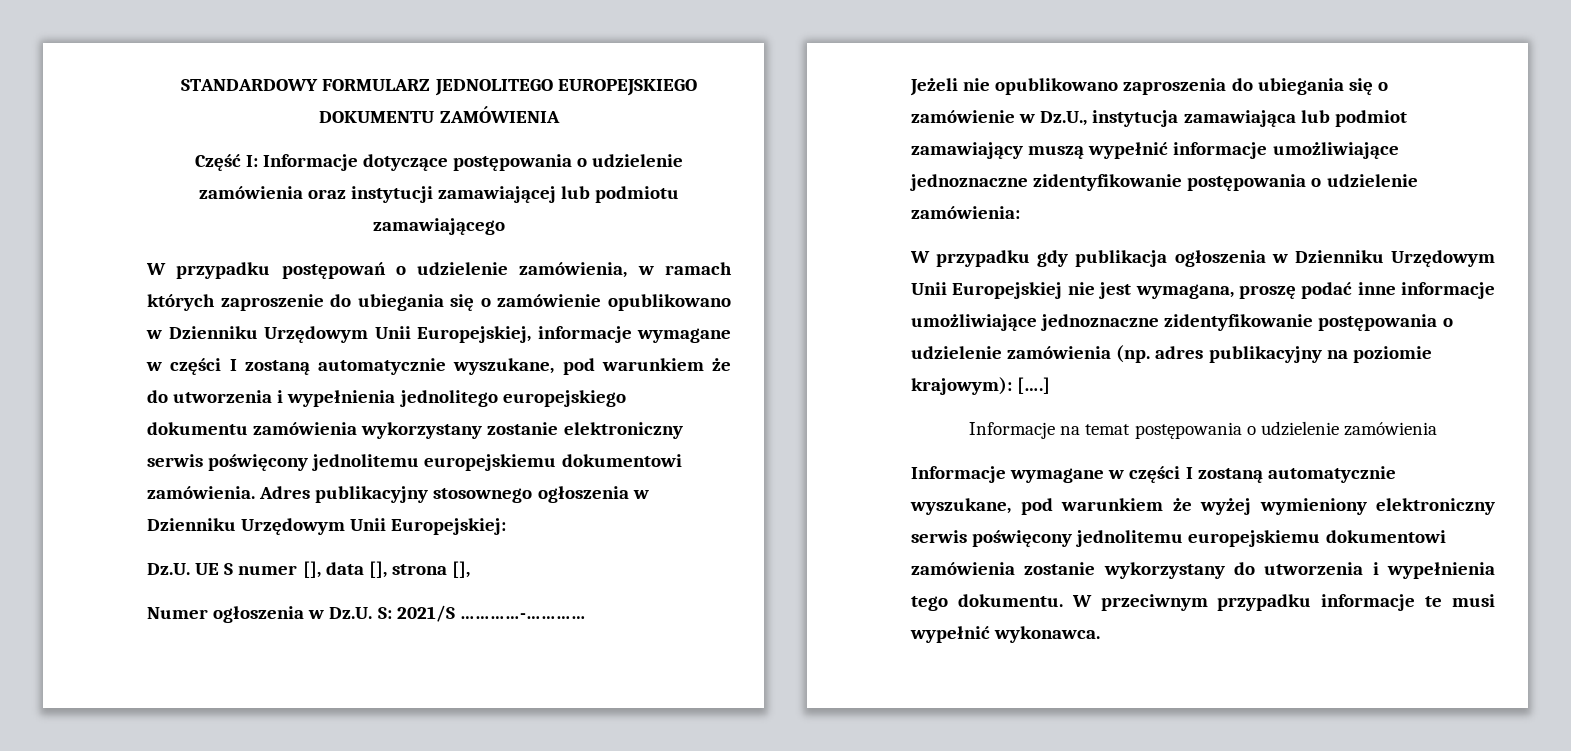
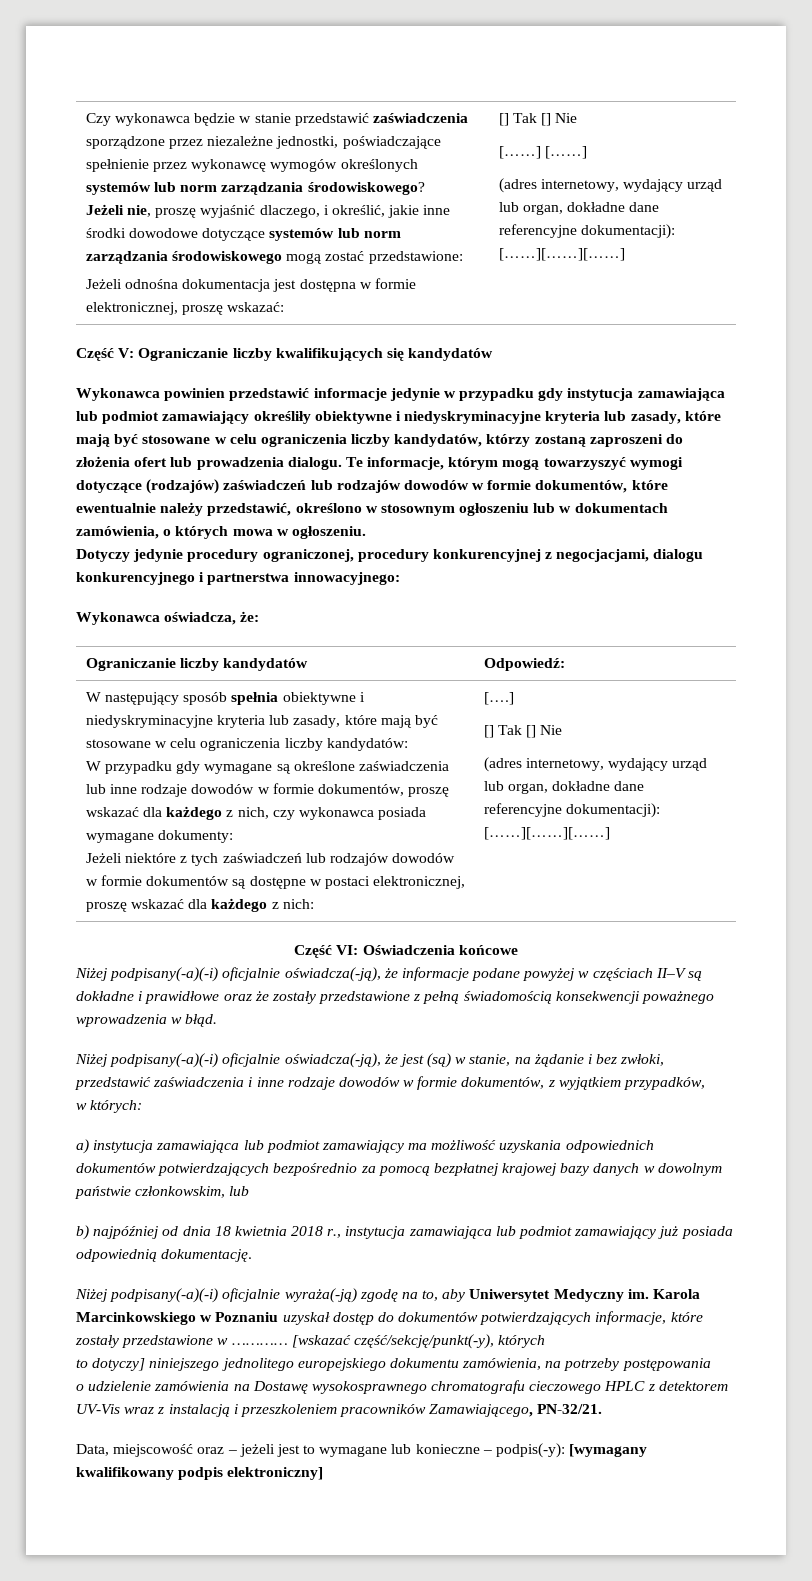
- STANDARDOWY FORMULARZ JEDNOLITEGO EUROPEJSKIEGO DOKUMENTU ZAMÓWIENIA
- Część I: Informacje dotyczące postępowania o udzielenie zamówienia oraz instytucji zamawiającej lub podmiotu zamawiającego
- W przypadku postępowań o udzielenie zamówienia, w ramach których zaproszenie do ubiegania się o zamówienie opublikowano w Dzienniku Urzędowym Unii Europejskiej, informacje wymagane w części I zostaną automatycznie wyszukane, pod warunkiem że do utworzenia i wypełnienia jednolitego europejskiego dokumentu zamówienia wykorzystany zostanie elektroniczny serwis poświęcony jednolitemu europejskiemu dokumentowi zamówienia. Adres publikacyjny stosownego ogłoszenia w Dzienniku Urzędowym Unii Europejskiej:
- Dz.U. UE S numer [], data [], strona [],
- Numer ogłoszenia w Dz.U. S: 2021/S …………-…………
- Jeżeli nie opublikowano zaproszenia do ubiegania się o zamówienie w Dz.U., instytucja zamawiająca lub podmiot zamawiający muszą wypełnić informacje umożliwiające jednoznaczne zidentyfikowanie postępowania o udzielenie zamówienia:
- W przypadku gdy publikacja ogłoszenia w Dzienniku Urzędowym Unii Europejskiej nie jest wymagana, proszę podać inne informacje umożliwiające jednoznaczne zidentyfikowanie postępowania o udzielenie zamówienia (np. adres publikacyjny na poziomie krajowym): [….]
- Informacje na temat postępowania o udzielenie zamówienia
- Informacje wymagane w części I zostaną automatycznie wyszukane, pod warunkiem że wyżej wymieniony elektroniczny serwis poświęcony jednolitemu europejskiemu dokumentowi zamówienia zostanie wykorzystany do utworzenia i wypełnienia tego dokumentu. W przeciwnym przypadku informacje te musi wypełnić wykonawca.
+ Czy wykonawca będzie w stanie przedstawić zaświadczenia sporządzone przez niezależne jednostki, poświadczające spełnienie przez wykonawcę wymogów określonych systemów lub norm zarządzania środowiskowego?
+ Jeżeli nie, proszę wyjaśnić dlaczego, i określić, jakie inne środki dowodowe dotyczące systemów lub norm zarządzania środowiskowego mogą zostać przedstawione:
+ Jeżeli odnośna dokumentacja jest dostępna w formie elektronicznej, proszę wskazać: | [] Tak [] Nie
+ [……] [……]
+ (adres internetowy, wydający urząd lub organ, dokładne dane referencyjne dokumentacji): [……][……][……]
+ Część V: Ograniczanie liczby kwalifikujących się kandydatów
+ Wykonawca powinien przedstawić informacje jedynie w przypadku gdy instytucja zamawiająca lub podmiot zamawiający określiły obiektywne i niedyskryminacyjne kryteria lub zasady, które mają być stosowane w celu ograniczenia liczby kandydatów, którzy zostaną zaproszeni do złożenia ofert lub prowadzenia dialogu. Te informacje, którym mogą towarzyszyć wymogi dotyczące (rodzajów) zaświadczeń lub rodzajów dowodów w formie dokumentów, które ewentualnie należy przedstawić, określono w stosownym ogłoszeniu lub w dokumentach zamówienia, o których mowa w ogłoszeniu.
+ Dotyczy jedynie procedury ograniczonej, procedury konkurencyjnej z negocjacjami, dialogu konkurencyjnego i partnerstwa innowacyjnego:
+ Wykonawca oświadcza, że:
+ Ograniczanie liczby kandydatów | Odpowiedź:
+ W następujący sposób spełnia obiektywne i niedyskryminacyjne kryteria lub zasady, które mają być stosowane w celu ograniczenia liczby kandydatów:
+ W przypadku gdy wymagane są określone zaświadczenia lub inne rodzaje dowodów w formie dokumentów, proszę wskazać dla każdego z nich, czy wykonawca posiada wymagane dokumenty:
+ Jeżeli niektóre z tych zaświadczeń lub rodzajów dowodów w formie dokumentów są dostępne w postaci elektronicznej, proszę wskazać dla każdego z nich: | [….]
+ [] Tak [] Nie
+ (adres internetowy, wydający urząd lub organ, dokładne dane referencyjne dokumentacji): [……][……][……]
+ Część VI: Oświadczenia końcowe
+ Niżej podpisany(-a)(-i) oficjalnie oświadcza(-ją), że informacje podane powyżej w częściach II–V są dokładne i prawidłowe oraz że zostały przedstawione z pełną świadomością konsekwencji poważnego wprowadzenia w błąd.
+ Niżej podpisany(-a)(-i) oficjalnie oświadcza(-ją), że jest (są) w stanie, na żądanie i bez zwłoki, przedstawić zaświadczenia i inne rodzaje dowodów w formie dokumentów, z wyjątkiem przypadków,
+ w których:
+ a) instytucja zamawiająca lub podmiot zamawiający ma możliwość uzyskania odpowiednich dokumentów potwierdzających bezpośrednio za pomocą bezpłatnej krajowej bazy danych w dowolnym państwie członkowskim, lub
+ b) najpóźniej od dnia 18 kwietnia 2018 r., instytucja zamawiająca lub podmiot zamawiający już posiada odpowiednią dokumentację.
+ Niżej podpisany(-a)(-i) oficjalnie wyraża(-ją) zgodę na to, aby Uniwersytet Medyczny im. Karola Marcinkowskiego w Poznaniu uzyskał dostęp do dokumentów potwierdzających informacje, które zostały przedstawione w ………… [wskazać część/sekcję/punkt(-y), których
+ to dotyczy] niniejszego jednolitego europejskiego dokumentu zamówienia, na potrzeby postępowania
+ o udzielenie zamówienia na Dostawę wysokosprawnego chromatografu cieczowego HPLC z detektorem UV-Vis wraz z instalacją i przeszkoleniem pracowników Zamawiającego, PN-32/21.
+ Data, miejscowość oraz – jeżeli jest to wymagane lub konieczne – podpis(-y): [wymagany kwalifikowany podpis elektroniczny]

